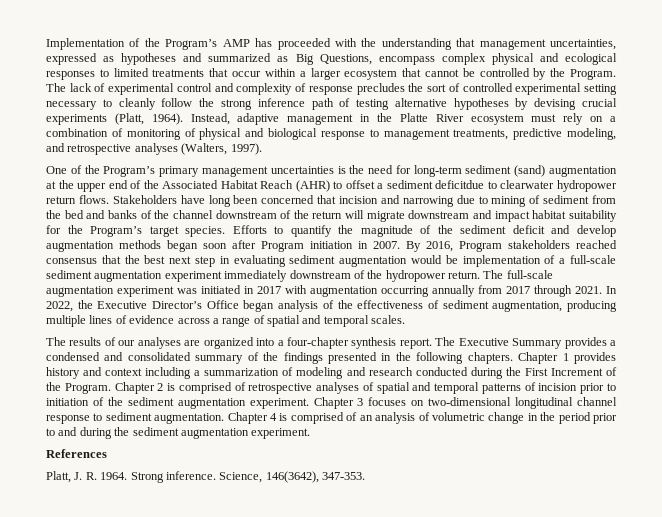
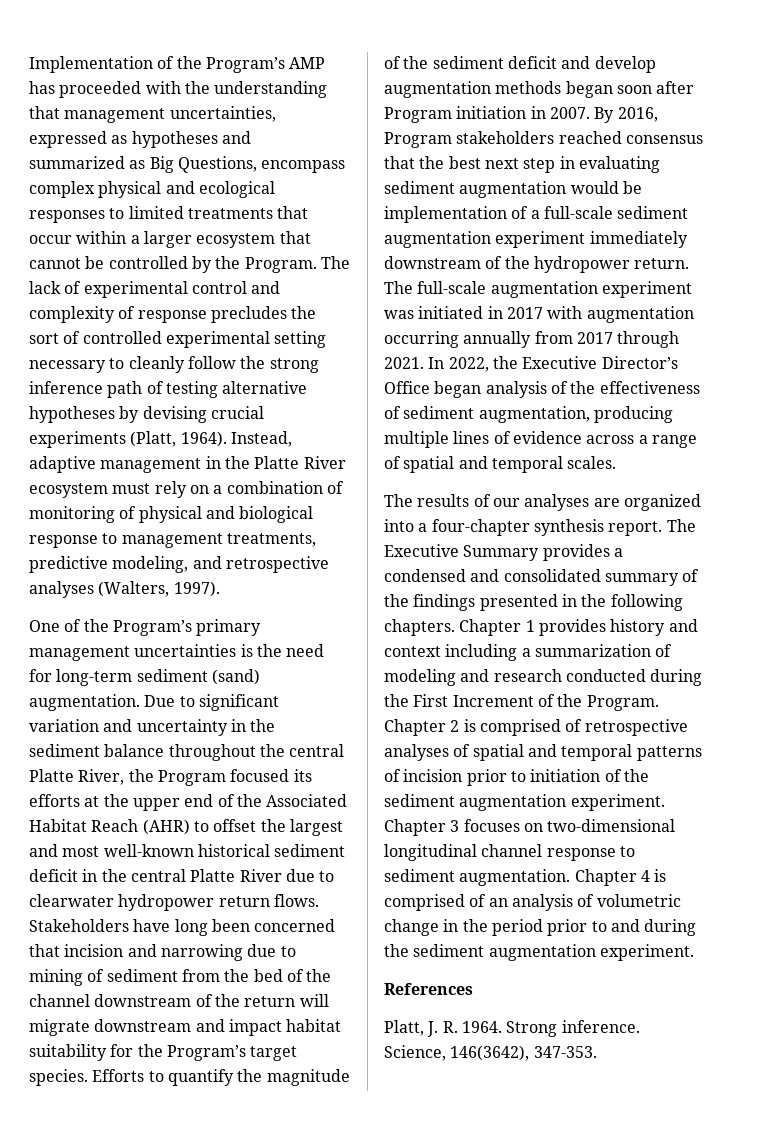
- One of the Program’s primary management uncertainties is the need for long-term sediment (sand) augmentation at the upper end of the Associated Habitat Reach (AHR) to offset a sediment deficitdue to clearwater hydropower return flows.
+ One of the Program’s primary management uncertainties is the need for long-term sediment (sand) augmentation. Due to significant variation and uncertainty in the sediment balance throughout the central Platte River, the Program focused its efforts at the upper end of the Associated Habitat Reach (AHR) to offset the largest and most well-known historical sediment deficit in the central Platte River due to clearwater hydropower return flows.
- Stakeholders have long been concerned that incision and narrowing due to mining of sediment from the bed and banks of the channel downstream of the return will migrate downstream and impact habitat suitability for the Program’s target species.
+ Stakeholders have long been concerned that incision and narrowing due to mining of sediment from the bed of the channel downstream of the return will migrate downstream and impact habitat suitability for the Program’s target species.

